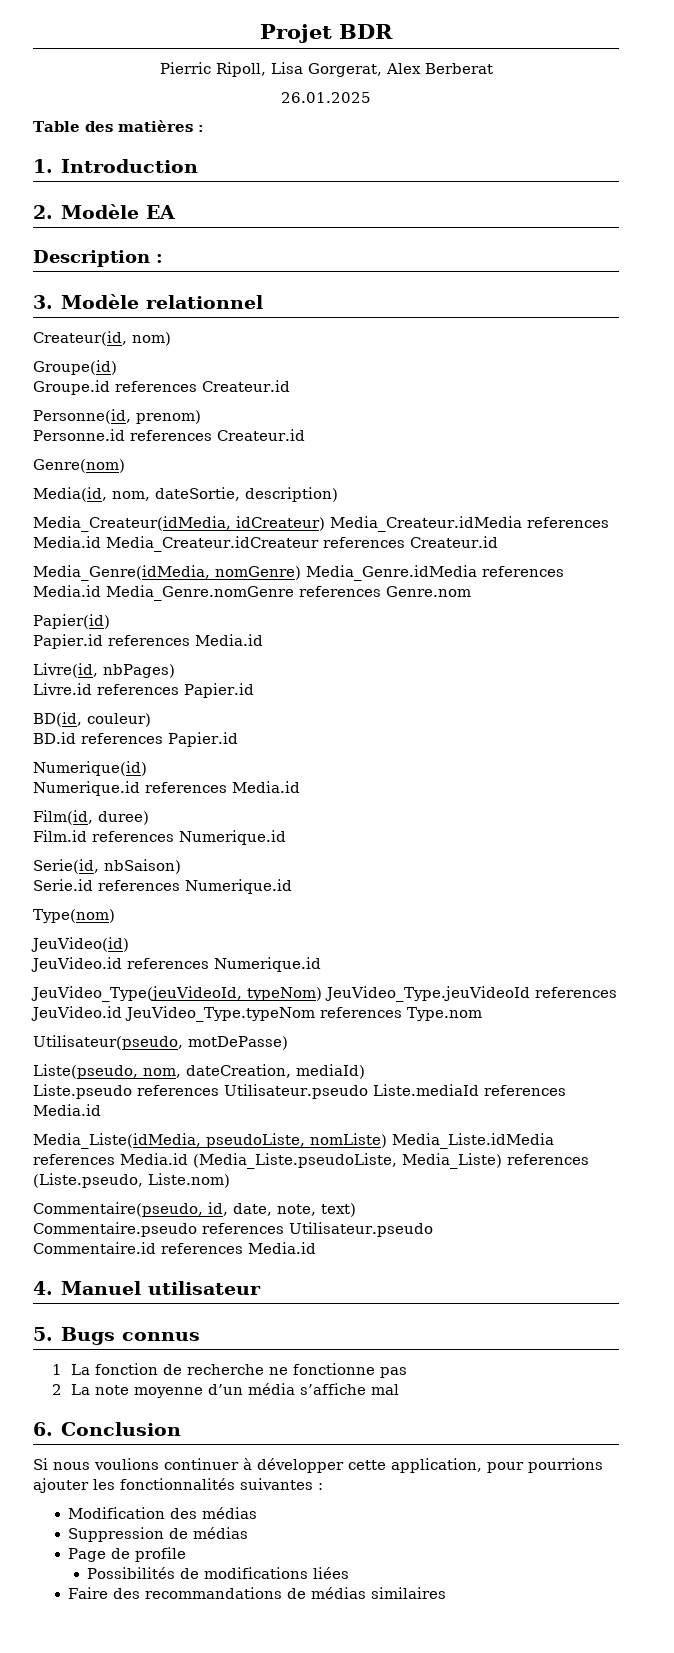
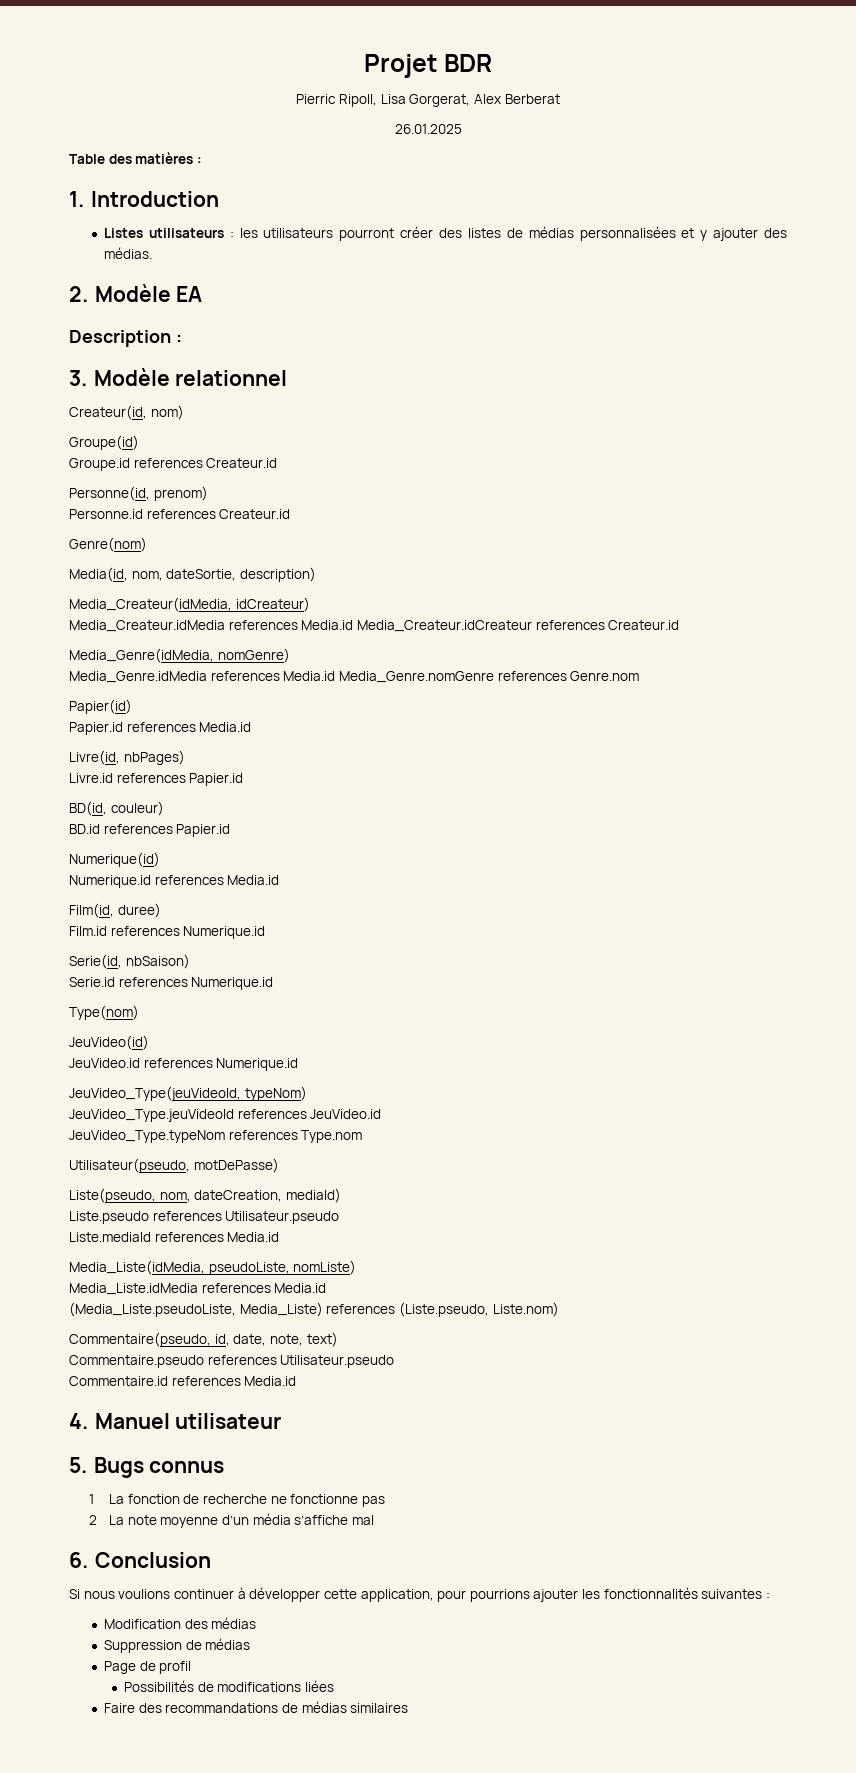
+ Listes utilisateurs : les utilisateurs pourront créer des listes de médias personnalisées et y ajouter des médias.
- Media_Createur(idMedia, idCreateur) Media_Createur.idMedia references Media.id Media_Createur.idCreateur references Createur.id
+ Media_Createur(idMedia, idCreateur)
+ Media_Createur.idMedia references Media.id Media_Createur.idCreateur references Createur.id
- Media_Genre(idMedia, nomGenre) Media_Genre.idMedia references Media.id Media_Genre.nomGenre references Genre.nom
+ Media_Genre(idMedia, nomGenre)
+ Media_Genre.idMedia references Media.id Media_Genre.nomGenre references Genre.nom
- JeuVideo_Type(jeuVideoId, typeNom) JeuVideo_Type.jeuVideoId references JeuVideo.id JeuVideo_Type.typeNom references Type.nom
+ JeuVideo_Type(jeuVideoId, typeNom)
+ JeuVideo_Type.jeuVideoId references JeuVideo.id
+ JeuVideo_Type.typeNom references Type.nom
- Liste.pseudo references Utilisateur.pseudo Liste.mediaId references Media.id
+ Liste.pseudo references Utilisateur.pseudo
+ Liste.mediaId references Media.id
- Media_Liste(idMedia, pseudoListe, nomListe) Media_Liste.idMedia references Media.id (Media_Liste.pseudoListe, Media_Liste) references (Liste.pseudo, Liste.nom)
+ Media_Liste(idMedia, pseudoListe, nomListe)
+ Media_Liste.idMedia references Media.id
+ (Media_Liste.pseudoListe, Media_Liste) references (Liste.pseudo, Liste.nom)
- Page de profile
+ Page de profil

